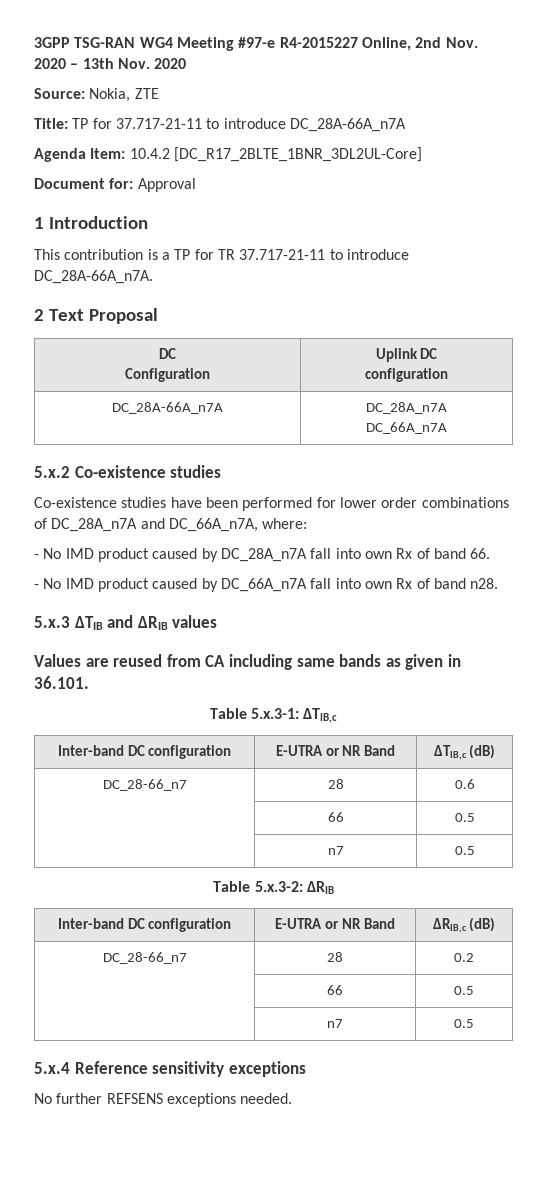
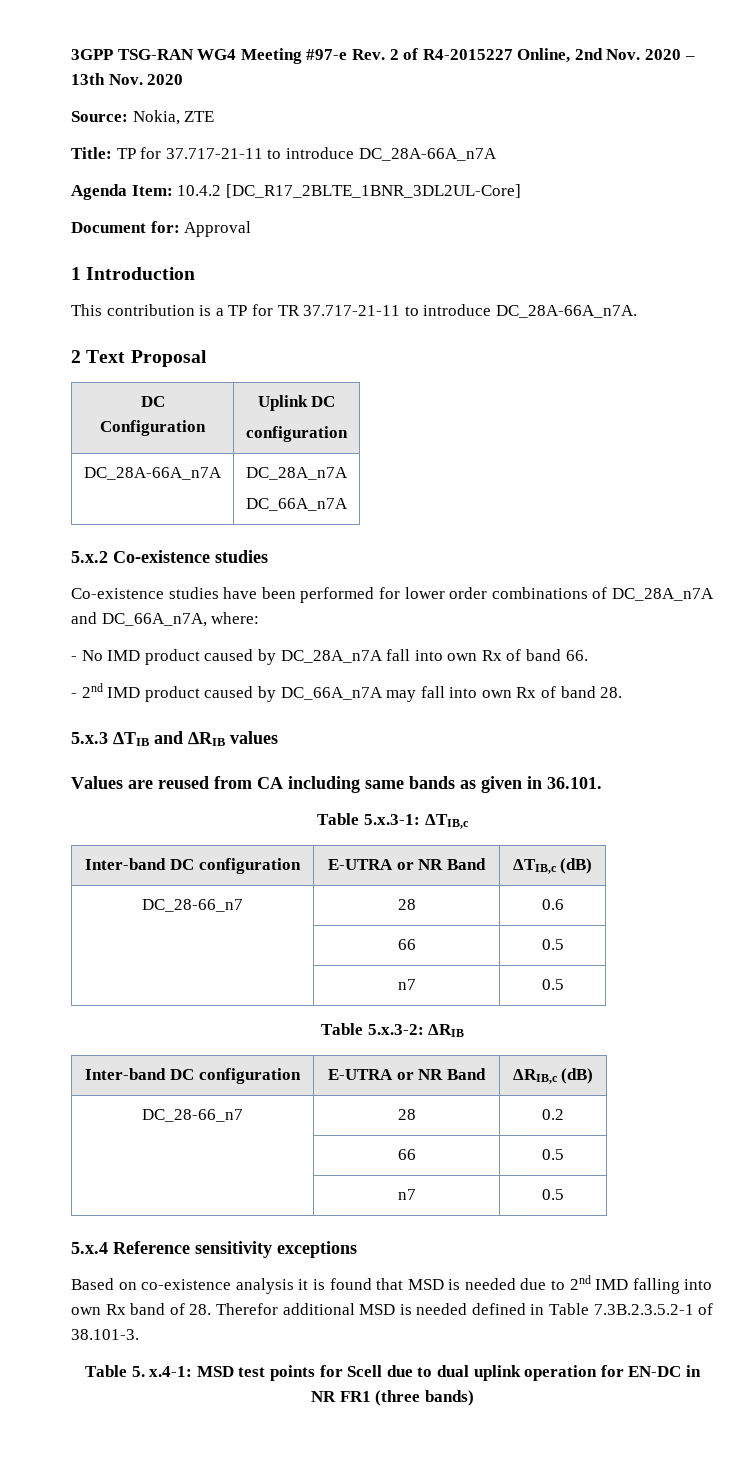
- 3GPP TSG-RAN WG4 Meeting #97-e R4-2015227 Online, 2nd Nov. 2020 – 13th Nov. 2020
+ 3GPP TSG-RAN WG4 Meeting #97-e Rev. 2 of R4-2015227 Online, 2nd Nov. 2020 – 13th Nov. 2020
- - No IMD product caused by DC_66A_n7A fall into own Rx of band n28.
+ - 2nd IMD product caused by DC_66A_n7A may fall into own Rx of band 28.
- No further REFSENS exceptions needed.
+ Based on co-existence analysis it is found that MSD is needed due to 2nd IMD falling into own Rx band of 28. Therefor additional MSD is needed defined in Table 7.3B.2.3.5.2-1 of 38.101-3.
+ Table 5. x.4-1: MSD test points for Scell due to dual uplink operation for EN-DC in NR FR1 (three bands)

